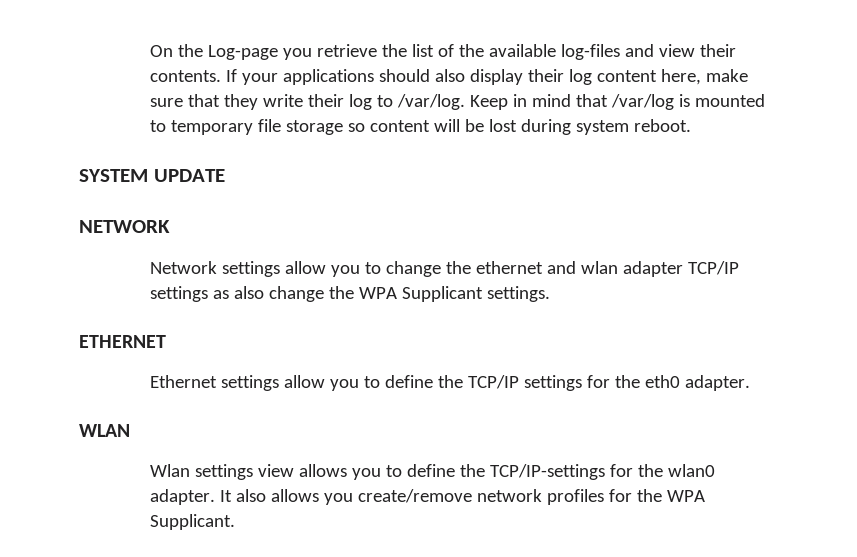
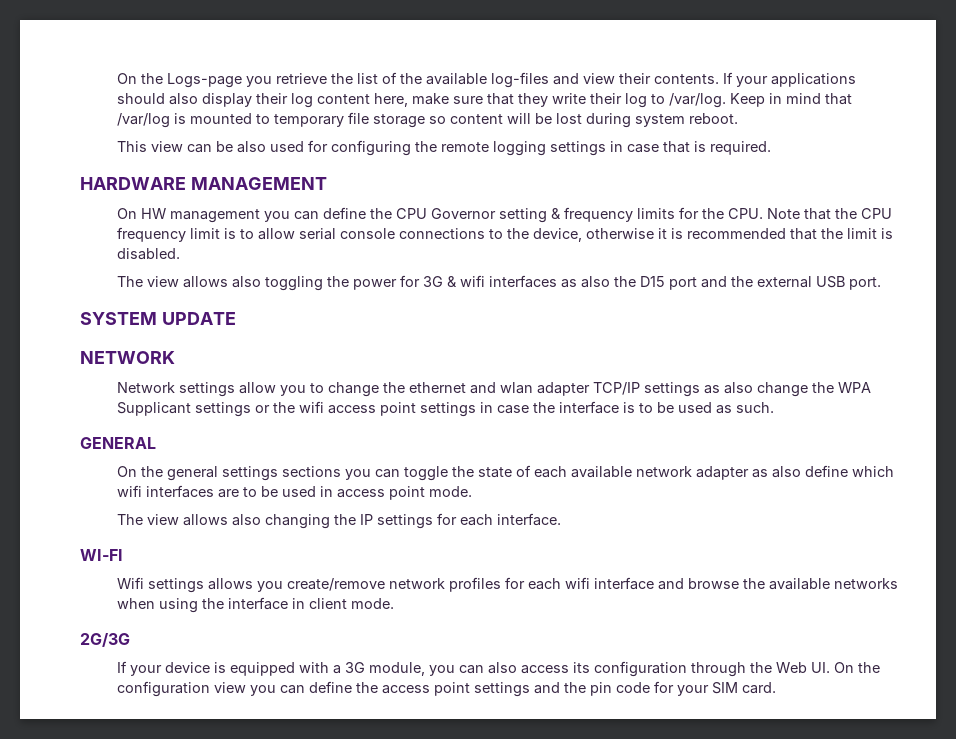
- On the Log-page you retrieve the list of the available log-files and view their contents.
+ On the Logs-page you retrieve the list of the available log-files and view their contents.
+ This view can be also used for configuring the remote logging settings in case that is required.
+ HARDWARE MANAGEMENT
+ On HW management you can define the CPU Governor setting & frequency limits for the CPU. Note that the CPU frequency limit is to allow serial console connections to the device, otherwise it is recommended that the limit is disabled.
+ The view allows also toggling the power for 3G & wifi interfaces as also the D15 port and the external USB port.
- Network settings allow you to change the ethernet and wlan adapter TCP/IP settings as also change the WPA Supplicant settings.
- ETHERNET
- Ethernet settings allow you to define the TCP/IP settings for the eth0 adapter.
- WLAN
- Wlan settings view allows you to define the TCP/IP-settings for the wlan0 adapter. It also allows you create/remove network profiles for the WPA Supplicant.
+ Network settings allow you to change the ethernet and wlan adapter TCP/IP settings as also change the WPA Supplicant settings or the wifi access point settings in case the interface is to be used as such.
+ GENERAL
+ On the general settings sections you can toggle the state of each available network adapter as also define which wifi interfaces are to be used in access point mode.
+ The view allows also changing the IP settings for each interface.
+ WI-FI
+ Wifi settings allows you create/remove network profiles for each wifi interface and browse the available networks when using the interface in client mode.
+ 2G/3G
+ If your device is equipped with a 3G module, you can also access its configuration through the Web UI. On the configuration view you can define the access point settings and the pin code for your SIM card.

